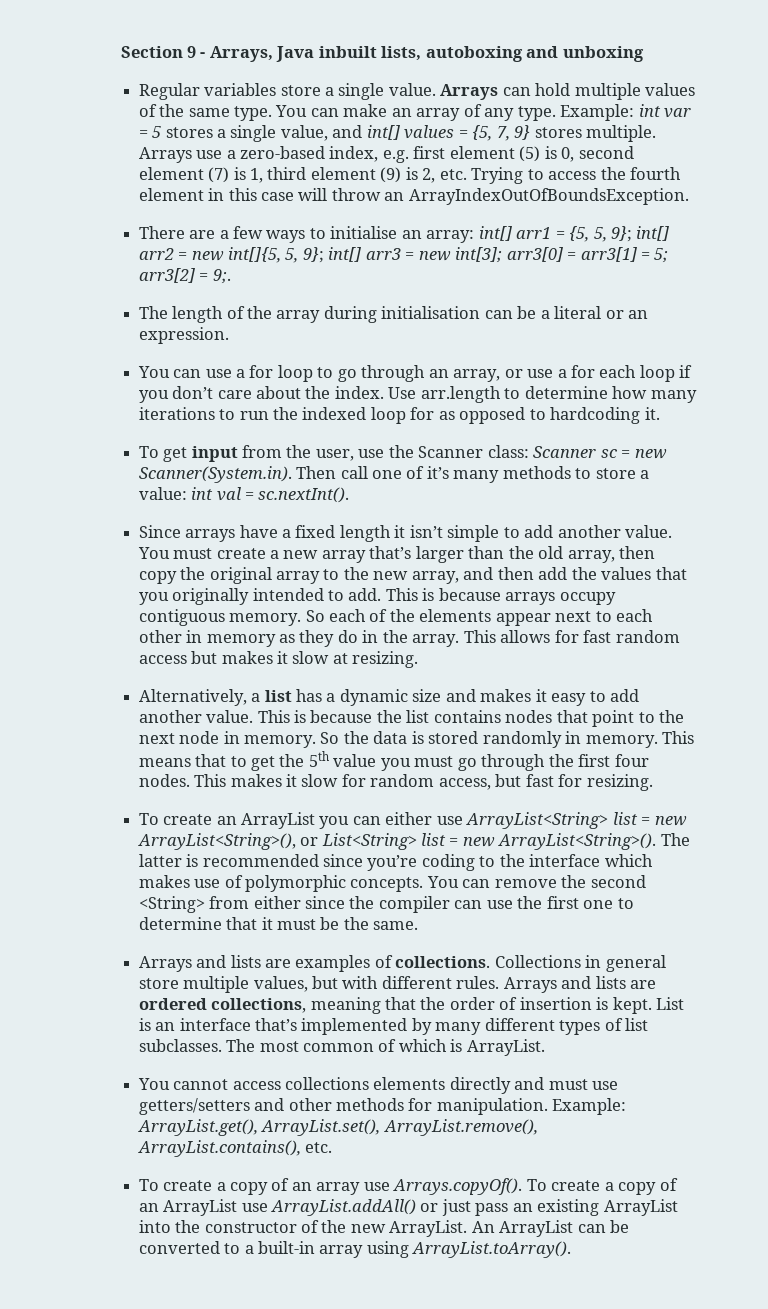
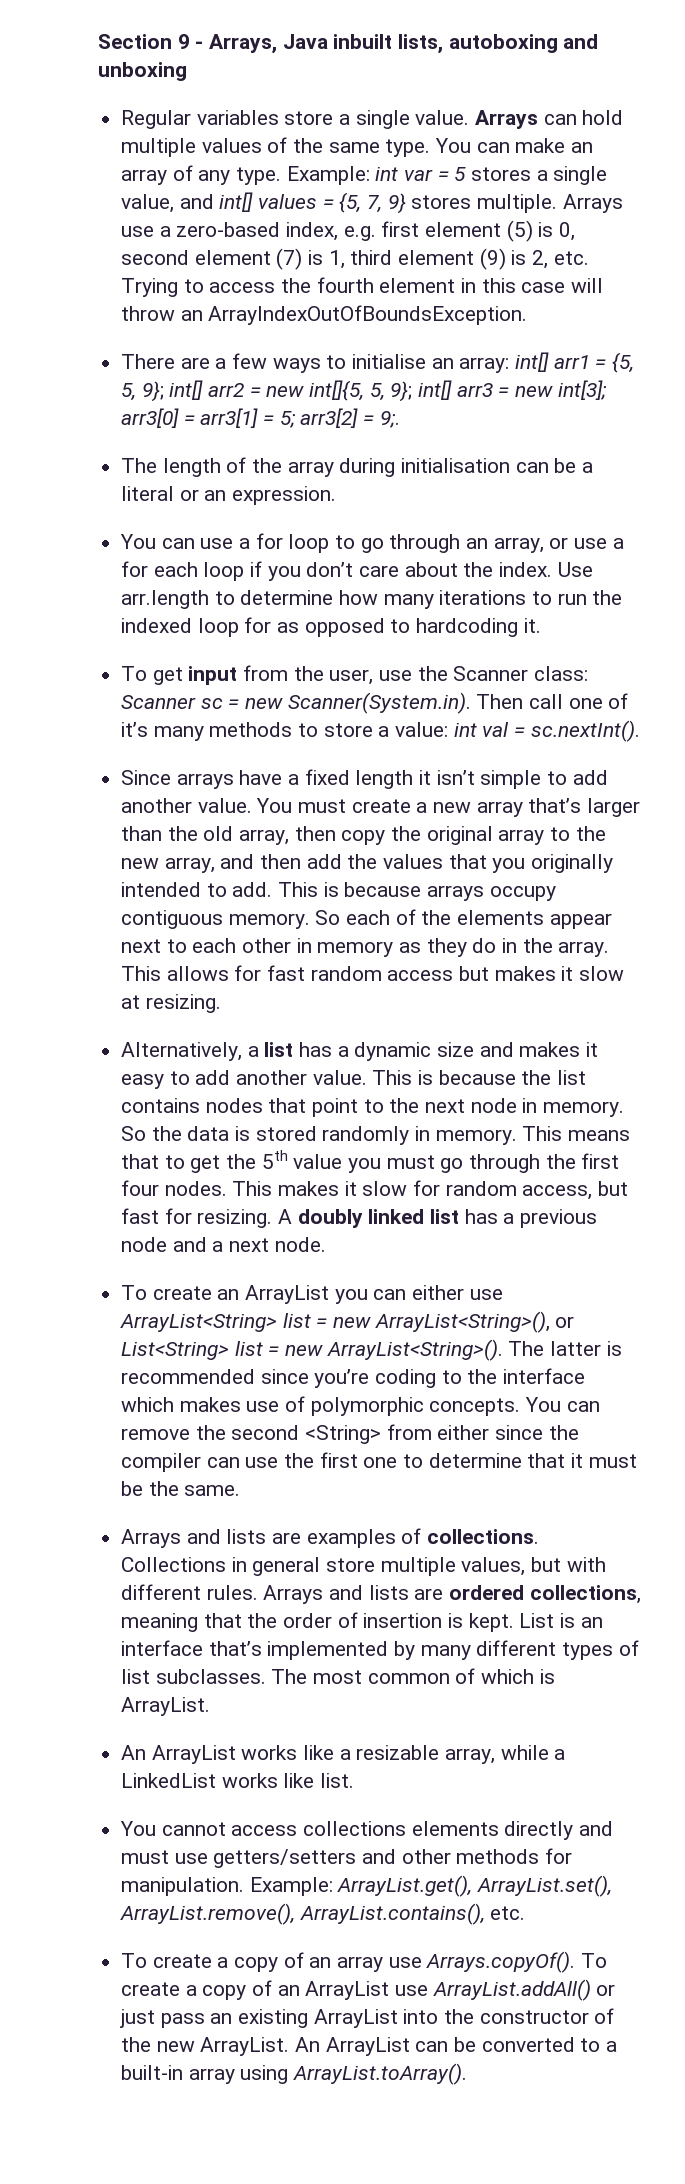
+ A doubly linked list has a previous node and a next node.
+ An ArrayList works like a resizable array, while a LinkedList works like list.

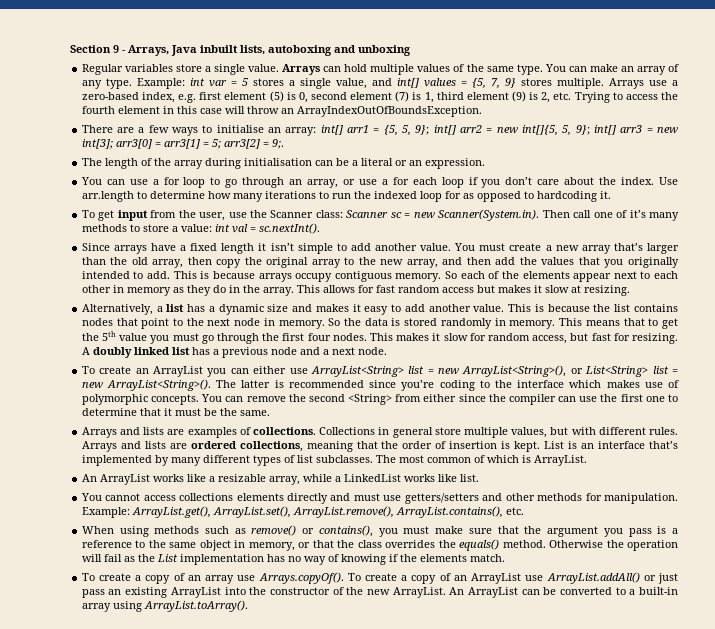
+ When using methods such as remove() or contains(), you must make sure that the argument you pass is a reference to the same object in memory, or that the class overrides the equals() method. Otherwise the operation will fail as the List implementation has no way of knowing if the elements match.

